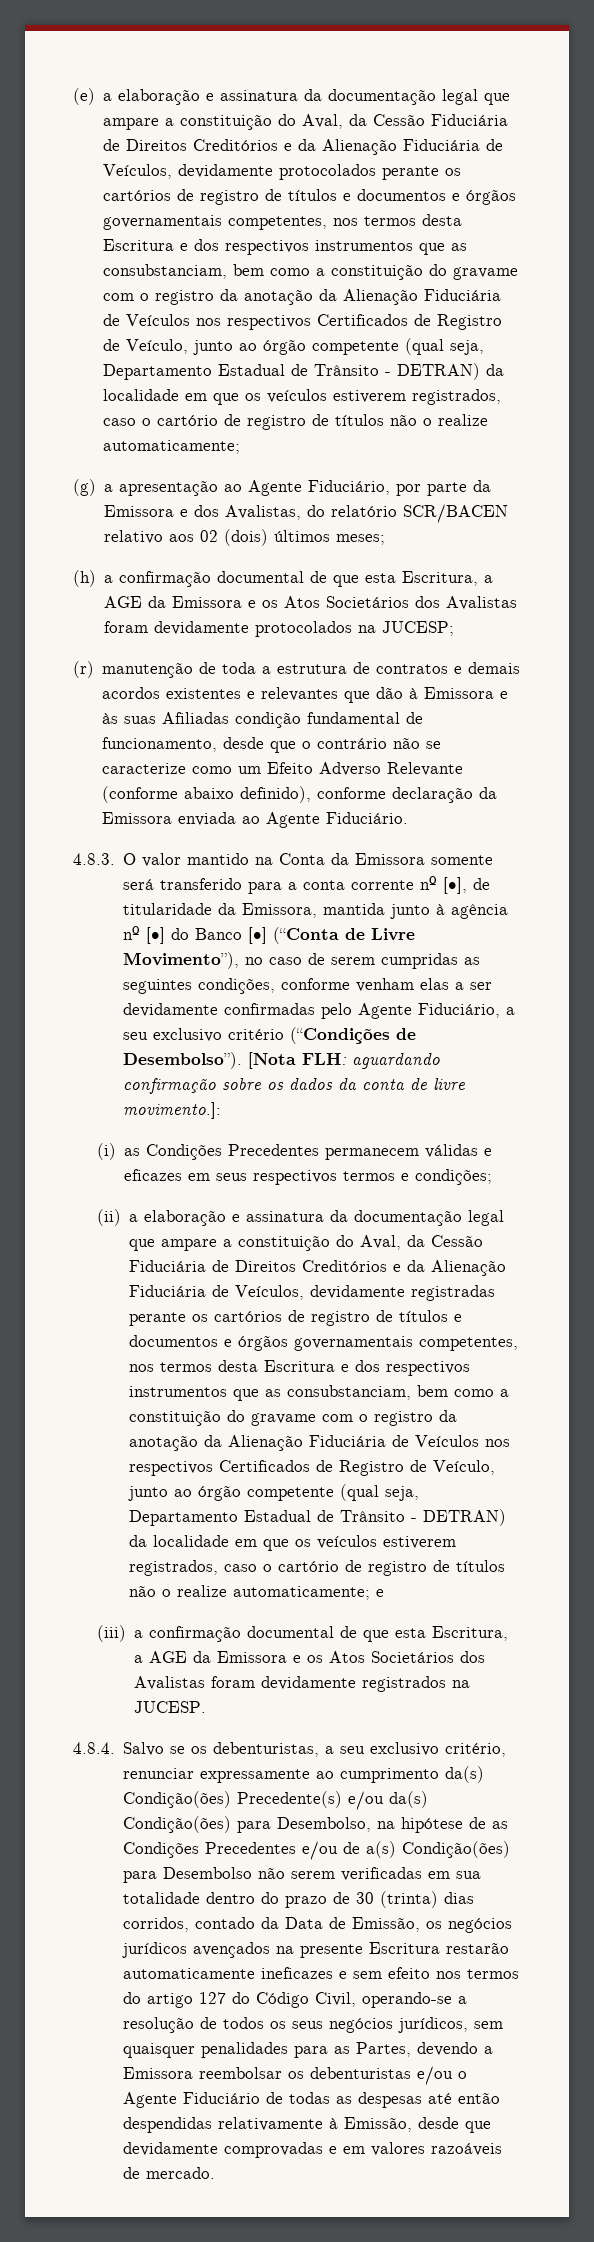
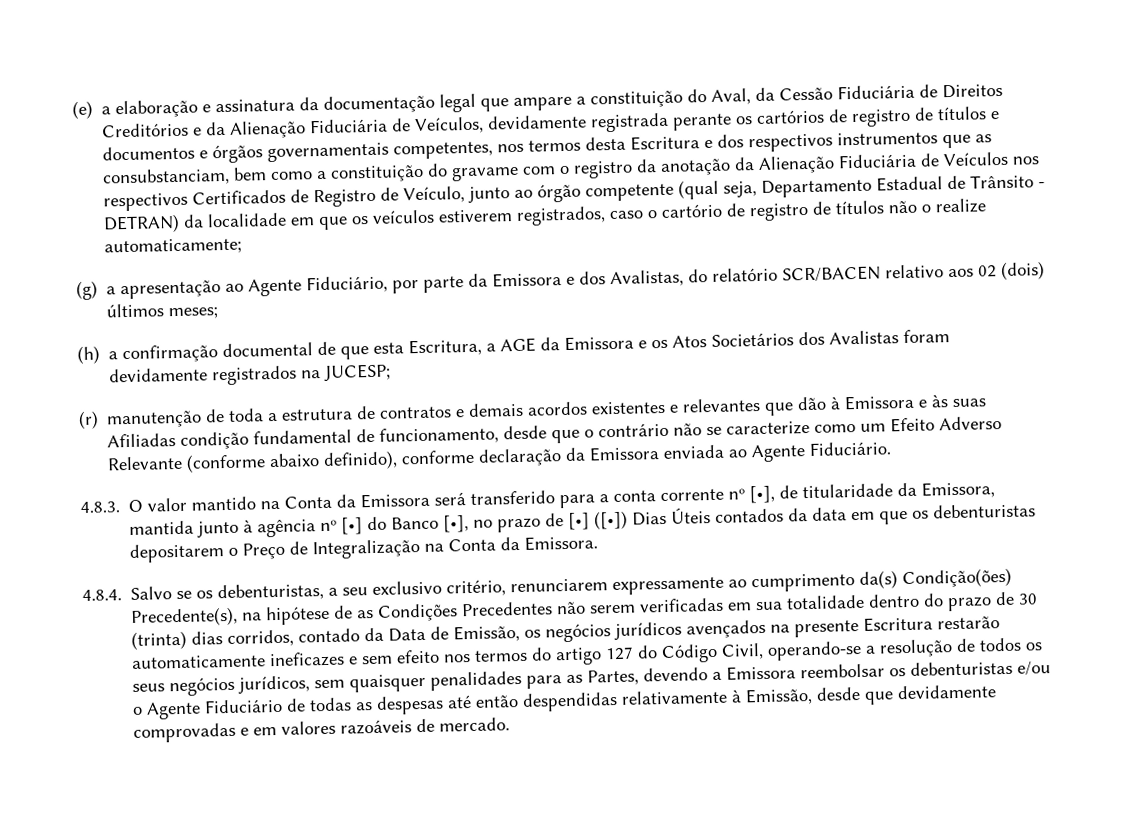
- (e) a elaboração e assinatura da documentação legal que ampare a constituição do Aval, da Cessão Fiduciária de Direitos Creditórios e da Alienação Fiduciária de Veículos, devidamente protocolados perante os cartórios de registro de títulos e documentos e órgãos governamentais competentes, nos termos desta Escritura e dos respectivos instrumentos que as consubstanciam, bem como a constituição do gravame com o registro da anotação da Alienação Fiduciária de Veículos nos respectivos Certificados de Registro de Veículo, junto ao órgão competente (qual seja, Departamento Estadual de Trânsito - DETRAN) da localidade em que os veículos estiverem registrados, caso o cartório de registro de títulos não o realize automaticamente;
+ (e) a elaboração e assinatura da documentação legal que ampare a constituição do Aval, da Cessão Fiduciária de Direitos Creditórios e da Alienação Fiduciária de Veículos, devidamente registrada perante os cartórios de registro de títulos e documentos e órgãos governamentais competentes, nos termos desta Escritura e dos respectivos instrumentos que as consubstanciam, bem como a constituição do gravame com o registro da anotação da Alienação Fiduciária de Veículos nos respectivos Certificados de Registro de Veículo, junto ao órgão competente (qual seja, Departamento Estadual de Trânsito - DETRAN) da localidade em que os veículos estiverem registrados, caso o cartório de registro de títulos não o realize automaticamente;
- (h) a confirmação documental de que esta Escritura, a AGE da Emissora e os Atos Societários dos Avalistas foram devidamente protocolados na JUCESP;
+ (h) a confirmação documental de que esta Escritura, a AGE da Emissora e os Atos Societários dos Avalistas foram devidamente registrados na JUCESP;
- 4.8.3. O valor mantido na Conta da Emissora somente será transferido para a conta corrente nº [•], de titularidade da Emissora, mantida junto à agência nº [•] do Banco [•] (“Conta de Livre Movimento”), no caso de serem cumpridas as seguintes condições, conforme venham elas a ser devidamente confirmadas pelo Agente Fiduciário, a seu exclusivo critério (“Condições de Desembolso”). [Nota FLH: aguardando confirmação sobre os dados da conta de livre movimento.]:
- (i) as Condições Precedentes permanecem válidas e eficazes em seus respectivos termos e condições;
- (ii) a elaboração e assinatura da documentação legal que ampare a constituição do Aval, da Cessão Fiduciária de Direitos Creditórios e da Alienação Fiduciária de Veículos, devidamente registradas perante os cartórios de registro de títulos e documentos e órgãos governamentais competentes, nos termos desta Escritura e dos respectivos instrumentos que as consubstanciam, bem como a constituição do gravame com o registro da anotação da Alienação Fiduciária de Veículos nos respectivos Certificados de Registro de Veículo, junto ao órgão competente (qual seja, Departamento Estadual de Trânsito - DETRAN) da localidade em que os veículos estiverem registrados, caso o cartório de registro de títulos não o realize automaticamente; e
- (iii) a confirmação documental de que esta Escritura, a AGE da Emissora e os Atos Societários dos Avalistas foram devidamente registrados na JUCESP.
+ 4.8.3. O valor mantido na Conta da Emissora será transferido para a conta corrente nº [•], de titularidade da Emissora, mantida junto à agência nº [•] do Banco [•], no prazo de [•] ([•]) Dias Úteis contados da data em que os debenturistas depositarem o Preço de Integralização na Conta da Emissora.
- 4.8.4. Salvo se os debenturistas, a seu exclusivo critério, renunciar expressamente ao cumprimento da(s) Condição(ões) Precedente(s) e/ou da(s) Condição(ões) para Desembolso, na hipótese de as Condições Precedentes e/ou de a(s) Condição(ões) para Desembolso não serem verificadas em sua totalidade dentro do prazo de 30 (trinta) dias corridos, contado da Data de Emissão, os negócios jurídicos avençados na presente Escritura restarão automaticamente ineficazes e sem efeito nos termos do artigo 127 do Código Civil, operando-se a resolução de todos os seus negócios jurídicos, sem quaisquer penalidades para as Partes, devendo a Emissora reembolsar os debenturistas e/ou o Agente Fiduciário de todas as despesas até então despendidas relativamente à Emissão, desde que devidamente comprovadas e em valores razoáveis de mercado.
+ 4.8.4. Salvo se os debenturistas, a seu exclusivo critério, renunciarem expressamente ao cumprimento da(s) Condição(ões) Precedente(s), na hipótese de as Condições Precedentes não serem verificadas em sua totalidade dentro do prazo de 30 (trinta) dias corridos, contado da Data de Emissão, os negócios jurídicos avençados na presente Escritura restarão automaticamente ineficazes e sem efeito nos termos do artigo 127 do Código Civil, operando-se a resolução de todos os seus negócios jurídicos, sem quaisquer penalidades para as Partes, devendo a Emissora reembolsar os debenturistas e/ou o Agente Fiduciário de todas as despesas até então despendidas relativamente à Emissão, desde que devidamente comprovadas e em valores razoáveis de mercado.

